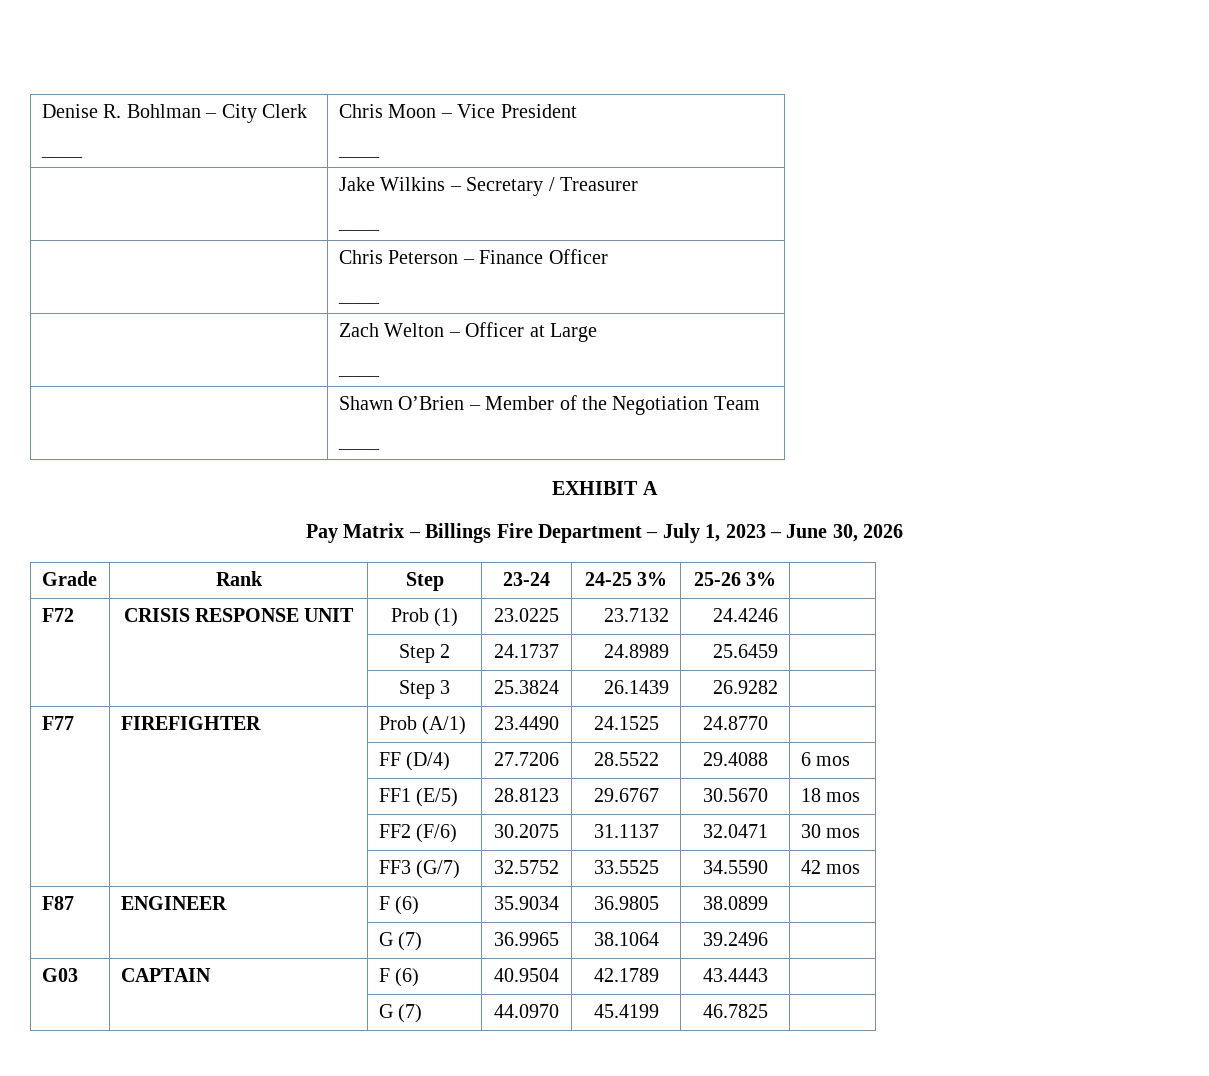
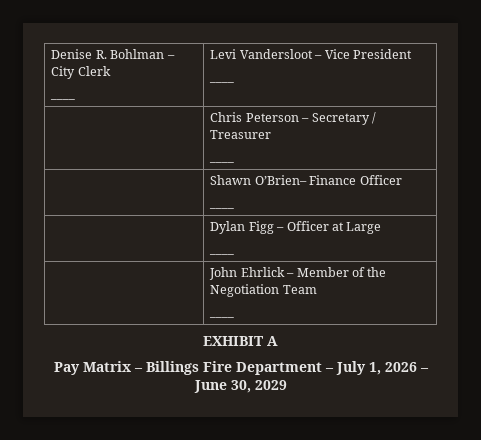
  Denise R. Bohlman – City Clerk
- ____ | Chris Moon – Vice President
+ ____ | Levi Vandersloot – Vice President
- | Jake Wilkins – Secretary / Treasurer
+ | Chris Peterson – Secretary / Treasurer
- | Chris Peterson – Finance Officer
+ | Shawn O’Brien– Finance Officer
- | Zach Welton – Officer at Large
+ | Dylan Figg – Officer at Large
- | Shawn O’Brien – Member of the Negotiation Team
+ | John Ehrlick – Member of the Negotiation Team
- Pay Matrix – Billings Fire Department – July 1, 2023 – June 30, 2026
- Grade | Rank | Step | 23-24 | 24-25 3% | 25-26 3% |
- F72 | CRISIS RESPONSE UNIT | Prob (1) | 23.0225 | 23.7132 | 24.4246 |
- | | Step 2 | 24.1737 | 24.8989 | 25.6459 |
- | | Step 3 | 25.3824 | 26.1439 | 26.9282 |
- F77 | FIREFIGHTER | Prob (A/1) | 23.4490 | 24.1525 | 24.8770 |
- | | FF (D/4) | 27.7206 | 28.5522 | 29.4088 | 6 mos
- | | FF1 (E/5) | 28.8123 | 29.6767 | 30.5670 | 18 mos
- | | FF2 (F/6) | 30.2075 | 31.1137 | 32.0471 | 30 mos
- | | FF3 (G/7) | 32.5752 | 33.5525 | 34.5590 | 42 mos
- F87 | ENGINEER | F (6) | 35.9034 | 36.9805 | 38.0899 |
- | | G (7) | 36.9965 | 38.1064 | 39.2496 |
- G03 | CAPTAIN | F (6) | 40.9504 | 42.1789 | 43.4443 |
- | | G (7) | 44.0970 | 45.4199 | 46.7825 |
+ Pay Matrix – Billings Fire Department – July 1, 2026 – June 30, 2029

